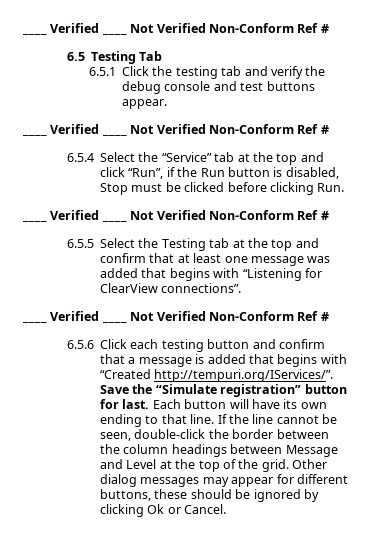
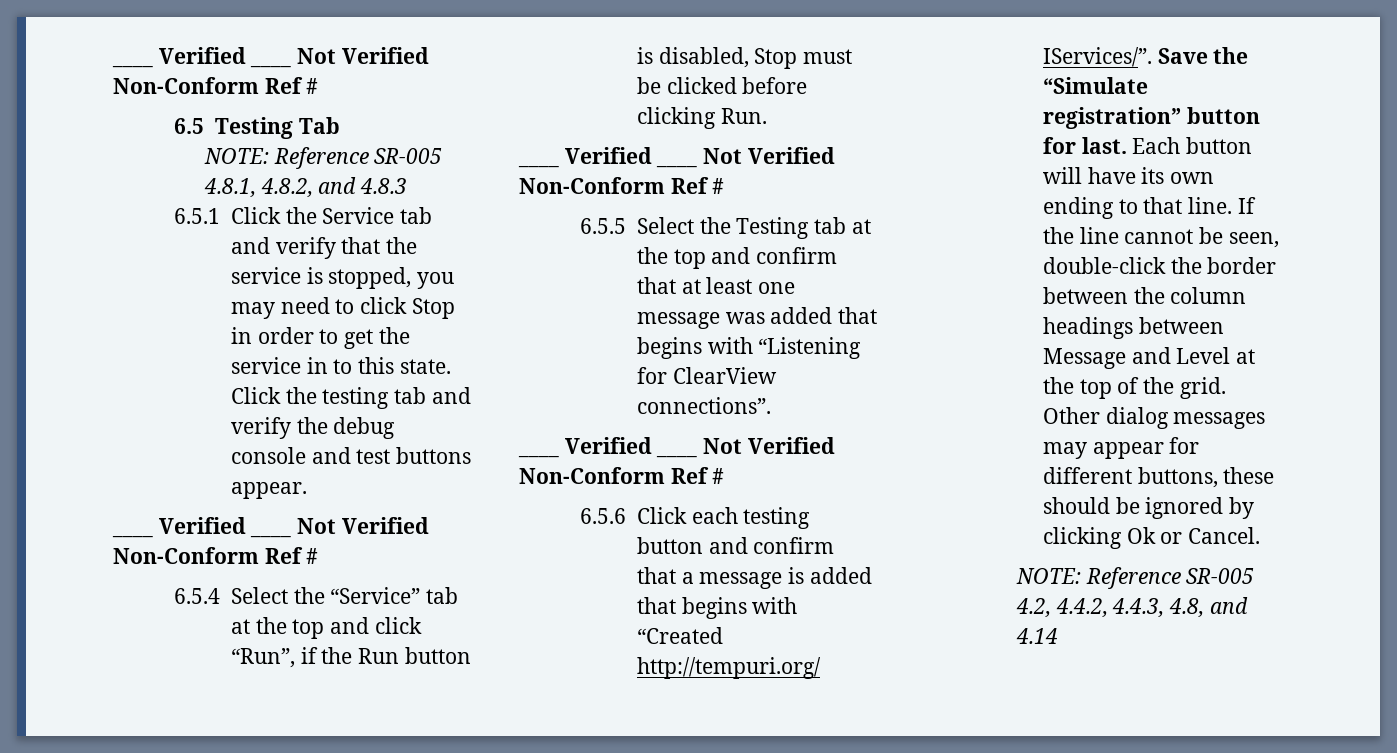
- 6.5.1 Click the testing tab and verify the debug console and test buttons appear.
+ NOTE: Reference SR-005 4.8.1, 4.8.2, and 4.8.3
+ 6.5.1 Click the Service tab and verify that the service is stopped, you may need to click Stop in order to get the service in to this state. Click the testing tab and verify the debug console and test buttons appear.
+ NOTE: Reference SR-005 4.2, 4.4.2, 4.4.3, 4.8, and 4.14

